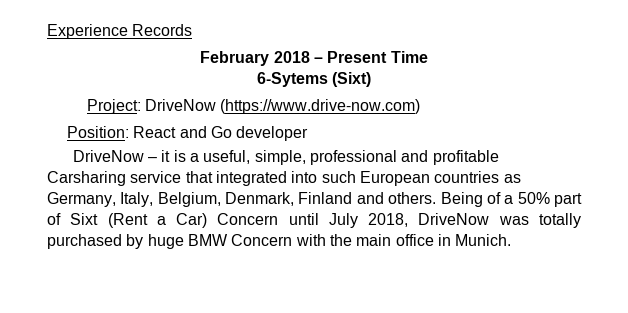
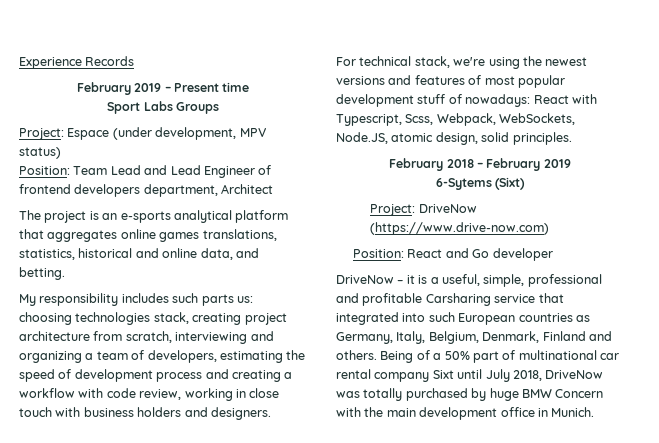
+ February 2019 – Present time
+ Sport Labs Groups
+ Project: Espace (under development, MPV status)
+ Position: Team Lead and Lead Engineer of frontend developers department, Architect
+ The project is an e-sports analytical platform that aggregates online games translations, statistics, historical and online data, and betting.
+ My responsibility includes such parts us: choosing technologies stack, creating project architecture from scratch, interviewing and organizing a team of developers, estimating the speed of development process and creating a workflow with code review, working in close touch with business holders and designers.
+ For technical stack, we're using the newest versions and features of most popular development stuff of nowadays: React with Typescript, Scss, Webpack, WebSockets, Node.JS, atomic design, solid principles.
- February 2018 – Present Time
+ February 2018 – February 2019
- Being of a 50% part of Sixt (Rent a Car) Concern until July 2018, DriveNow was totally purchased by huge BMW Concern with the main office in Munich.
+ Being of a 50% part of multinational car rental company Sixt until July 2018, DriveNow was totally purchased by huge BMW Concern with the main development office in Munich.

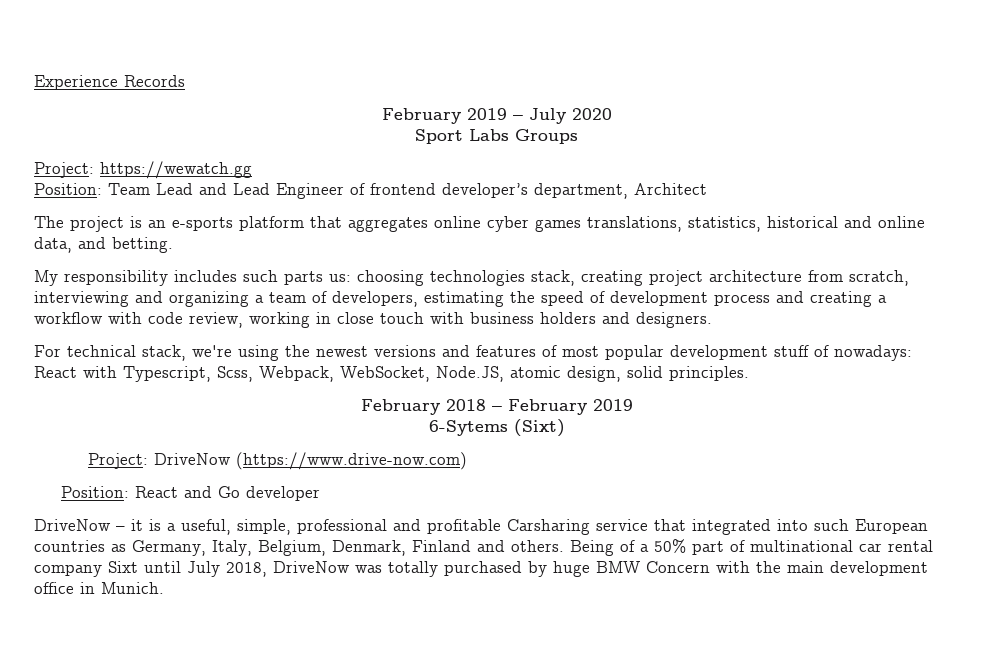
- February 2019 – Present time
+ February 2019 – July 2020
- Project: Espace (under development, MPV status)
+ Project: https://wewatch.gg
- Position: Team Lead and Lead Engineer of frontend developers department, Architect
+ Position: Team Lead and Lead Engineer of frontend developer’s department, Architect
- The project is an e-sports analytical platform that aggregates online games translations, statistics, historical and online data, and betting.
+ The project is an e-sports platform that aggregates online cyber games translations, statistics, historical and online data, and betting.
- For technical stack, we're using the newest versions and features of most popular development stuff of nowadays: React with Typescript, Scss, Webpack, WebSockets, Node.JS, atomic design, solid principles.
+ For technical stack, we're using the newest versions and features of most popular development stuff of nowadays: React with Typescript, Scss, Webpack, WebSocket, Node.JS, atomic design, solid principles.

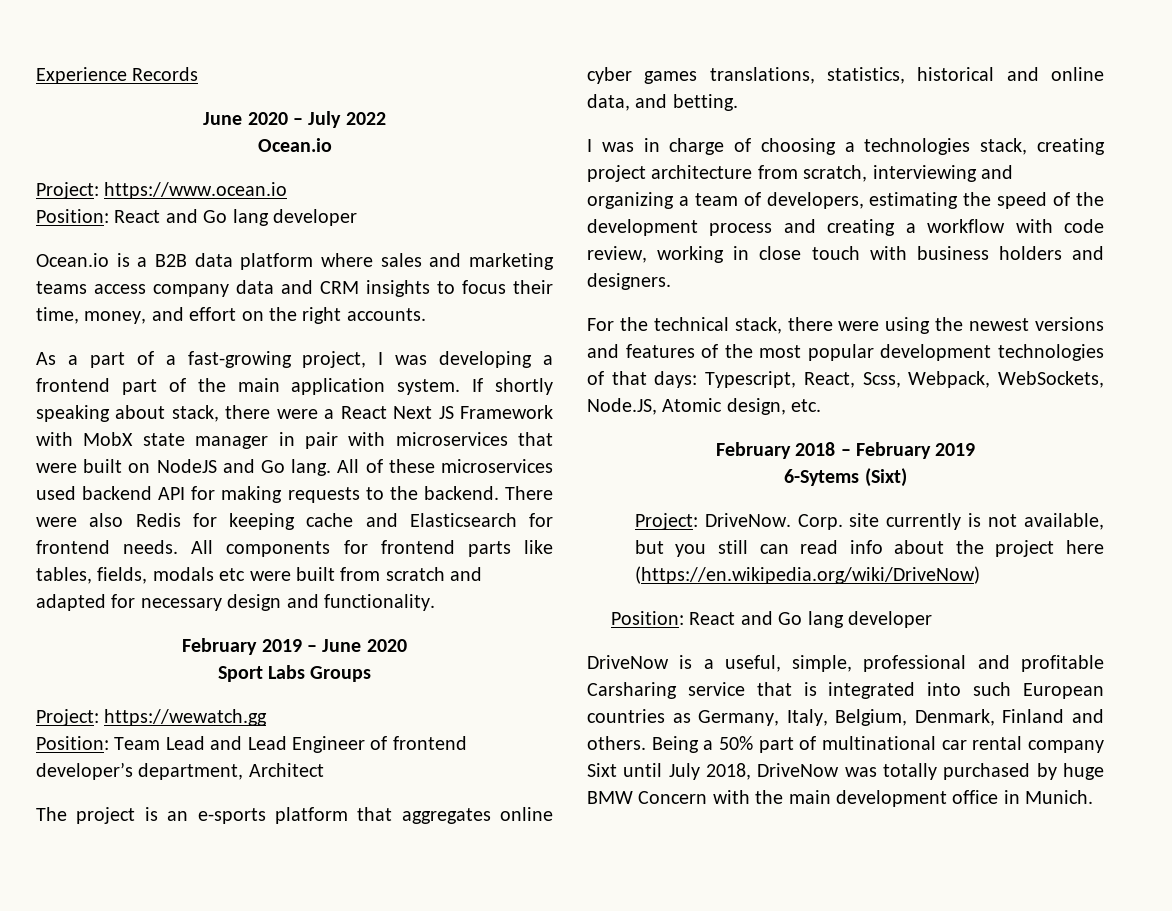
+ June 2020 – July 2022
+ Ocean.io
+ Project: https://www.ocean.io
+ Position: React and Go lang developer
+ Ocean.io is a B2B data platform where sales and marketing teams access company data and CRM insights to focus their time, money, and effort on the right accounts.
+ As a part of a fast-growing project, I was developing a frontend part of the main application system. If shortly speaking about stack, there were a React Next JS Framework with MobX state manager in pair with microservices that were built on NodeJS and Go lang. All of these microservices used backend API for making requests to the backend. There were also Redis for keeping cache and Elasticsearch for frontend needs. All components for frontend parts like tables, fields, modals etc were built from scratch and adapted for necessary design and functionality.
- February 2019 – July 2020
+ February 2019 – June 2020
- My responsibility includes such parts us: choosing technologies stack, creating project architecture from scratch, interviewing and organizing a team of developers, estimating the speed of development process and creating a workflow with code review, working in close touch with business holders and designers.
+ I was in charge of choosing a technologies stack, creating project architecture from scratch, interviewing and organizing a team of developers, estimating the speed of the development process and creating a workflow with code review, working in close touch with business holders and designers.
- For technical stack, we're using the newest versions and features of most popular development stuff of nowadays: React with Typescript, Scss, Webpack, WebSocket, Node.JS, atomic design, solid principles.
+ For the technical stack, there were using the newest versions and features of the most popular development technologies of that days: Typescript, React, Scss, Webpack, WebSockets, Node.JS, Atomic design, etc.
- Project: DriveNow (https://www.drive-now.com)
- Position: React and Go developer
+ Project: DriveNow. Corp. site currently is not available, but you still can read info about the project here (https://en.wikipedia.org/wiki/DriveNow)
+ Position: React and Go lang developer
- DriveNow – it is a useful, simple, professional and profitable Carsharing service that integrated into such European countries as Germany, Italy, Belgium, Denmark, Finland and others.
+ DriveNow is a useful, simple, professional and profitable Carsharing service that is integrated into such European countries as Germany, Italy, Belgium, Denmark, Finland and others.
- Being of a 50% part of multinational car rental company Sixt until July 2018, DriveNow was totally purchased by huge BMW Concern with the main development office in Munich.
+ Being a 50% part of multinational car rental company Sixt until July 2018, DriveNow was totally purchased by huge BMW Concern with the main development office in Munich.

